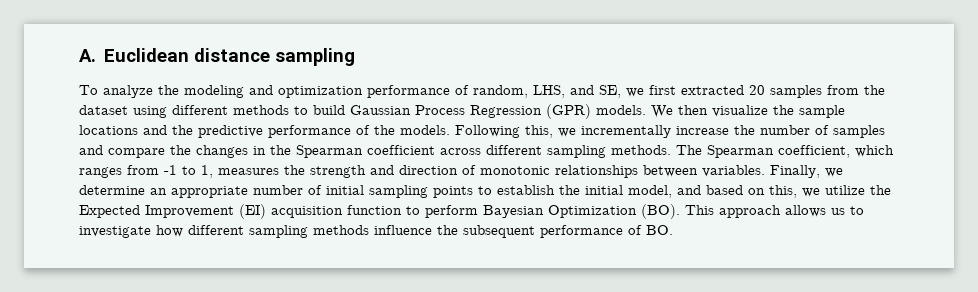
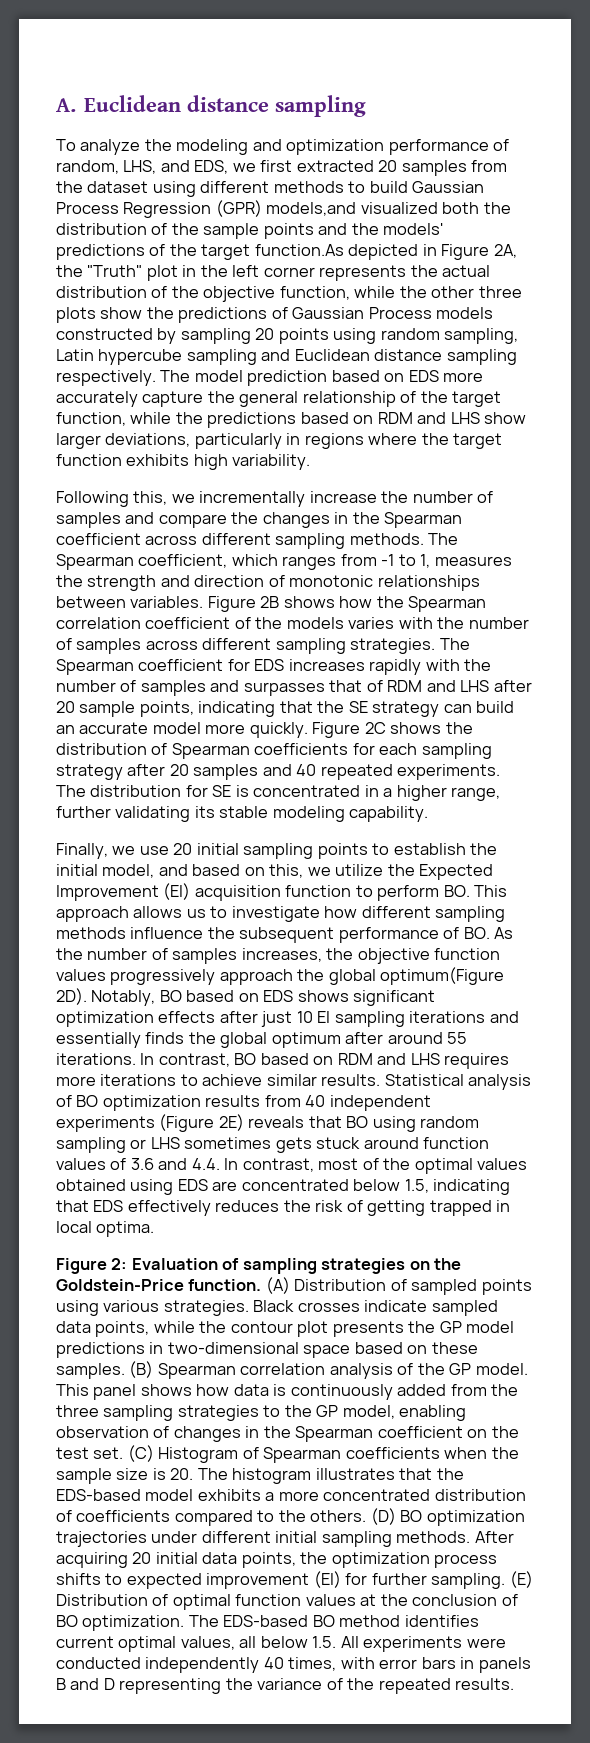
- To analyze the modeling and optimization performance of random, LHS, and SE, we first extracted 20 samples from the dataset using different methods to build Gaussian Process Regression (GPR) models. We then visualize the sample locations and the predictive performance of the models. Following this, we incrementally increase the number of samples and compare the changes in the Spearman coefficient across different sampling methods.
+ To analyze the modeling and optimization performance of random, LHS, and EDS, we first extracted 20 samples from the dataset using different methods to build Gaussian Process Regression (GPR) models,and visualized both the distribution of the sample points and the models' predictions of the target function.As depicted in Figure 2A, the "Truth" plot in the left corner represents the actual distribution of the objective function, while the other three plots show the predictions of Gaussian Process models constructed by sampling 20 points using random sampling, Latin hypercube sampling and Euclidean distance sampling respectively. The model prediction based on EDS more accurately capture the general relationship of the target function, while the predictions based on RDM and LHS show larger deviations, particularly in regions where the target function exhibits high variability.
+ Following this, we incrementally increase the number of samples and compare the changes in the Spearman coefficient across different sampling methods.
- Finally, we determine an appropriate number of initial sampling points to establish the initial model, and based on this, we utilize the Expected Improvement (EI) acquisition function to perform Bayesian Optimization (BO). This approach allows us to investigate how different sampling methods influence the subsequent performance of BO.
+ Figure 2B shows how the Spearman correlation coefficient of the models varies with the number of samples across different sampling strategies. The Spearman coefficient for EDS increases rapidly with the number of samples and surpasses that of RDM and LHS after 20 sample points, indicating that the SE strategy can build an accurate model more quickly. Figure 2C shows the distribution of Spearman coefficients for each sampling strategy after 20 samples and 40 repeated experiments. The distribution for SE is concentrated in a higher range, further validating its stable modeling capability.
+ Finally, we use 20 initial sampling points to establish the initial model, and based on this, we utilize the Expected Improvement (EI) acquisition function to perform BO. This approach allows us to investigate how different sampling methods influence the subsequent performance of BO. As the number of samples increases, the objective function values progressively approach the global optimum(Figure 2D). Notably, BO based on EDS shows significant optimization effects after just 10 EI sampling iterations and essentially finds the global optimum after around 55 iterations. In contrast, BO based on RDM and LHS requires more iterations to achieve similar results. Statistical analysis of BO optimization results from 40 independent experiments (Figure 2E) reveals that BO using random sampling or LHS sometimes gets stuck around function values of 3.6 and 4.4. In contrast, most of the optimal values obtained using EDS are concentrated below 1.5, indicating that EDS effectively reduces the risk of getting trapped in local optima.
+ Figure 2: Evaluation of sampling strategies on the Goldstein-Price function. (A) Distribution of sampled points using various strategies. Black crosses indicate sampled data points, while the contour plot presents the GP model predictions in two-dimensional space based on these samples. (B) Spearman correlation analysis of the GP model. This panel shows how data is continuously added from the three sampling strategies to the GP model, enabling observation of changes in the Spearman coefficient on the test set. (C) Histogram of Spearman coefficients when the sample size is 20. The histogram illustrates that the EDS-based model exhibits a more concentrated distribution of coefficients compared to the others. (D) BO optimization trajectories under different initial sampling methods. After acquiring 20 initial data points, the optimization process shifts to expected improvement (EI) for further sampling. (E) Distribution of optimal function values at the conclusion of BO optimization. The EDS-based BO method identifies current optimal values, all below 1.5. All experiments were conducted independently 40 times, with error bars in panels B and D representing the variance of the repeated results.

